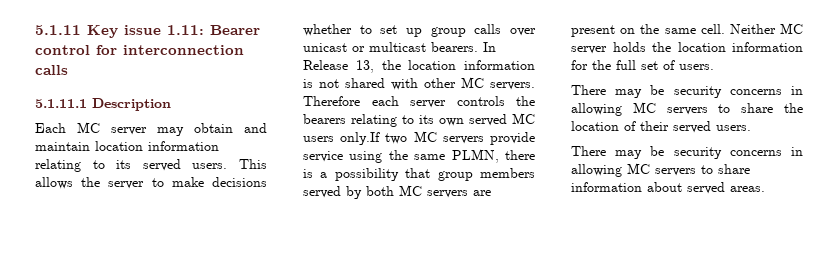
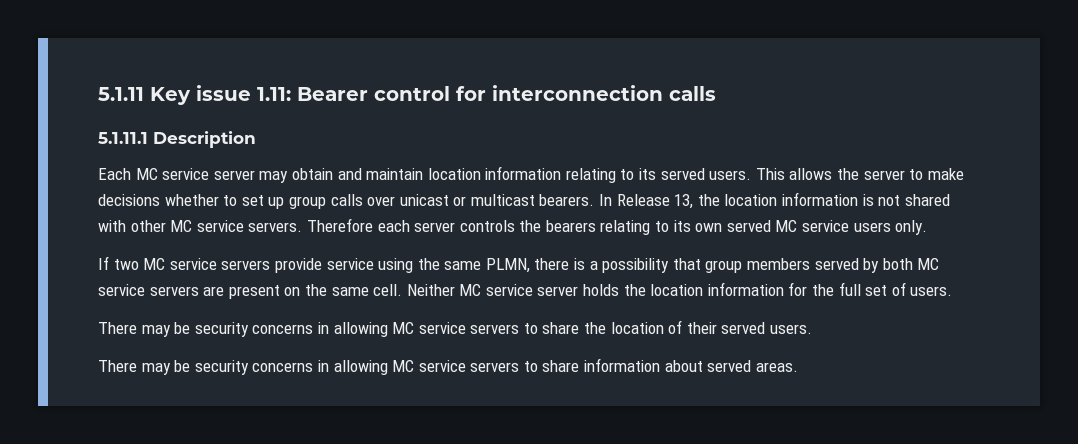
- Each MC server may obtain and maintain location information relating to its served users.
+ Each MC service server may obtain and maintain location information relating to its served users.
- In Release 13, the location information is not shared with other MC servers.
+ In Release 13, the location information is not shared with other MC service servers.
- Therefore each server controls the bearers relating to its own served MC users only.If two MC servers provide service using the same PLMN, there is a possibility that group members served by both MC servers are present on the same cell.
+ Therefore each server controls the bearers relating to its own served MC service users only.
+ If two MC service servers provide service using the same PLMN, there is a possibility that group members served by both MC service servers are present on the same cell.
- Neither MC server holds the location information for the full set of users.
+ Neither MC service server holds the location information for the full set of users.
- There may be security concerns in allowing MC servers to share the location of their served users.
+ There may be security concerns in allowing MC service servers to share the location of their served users.
- There may be security concerns in allowing MC servers to share information about served areas.
+ There may be security concerns in allowing MC service servers to share information about served areas.

